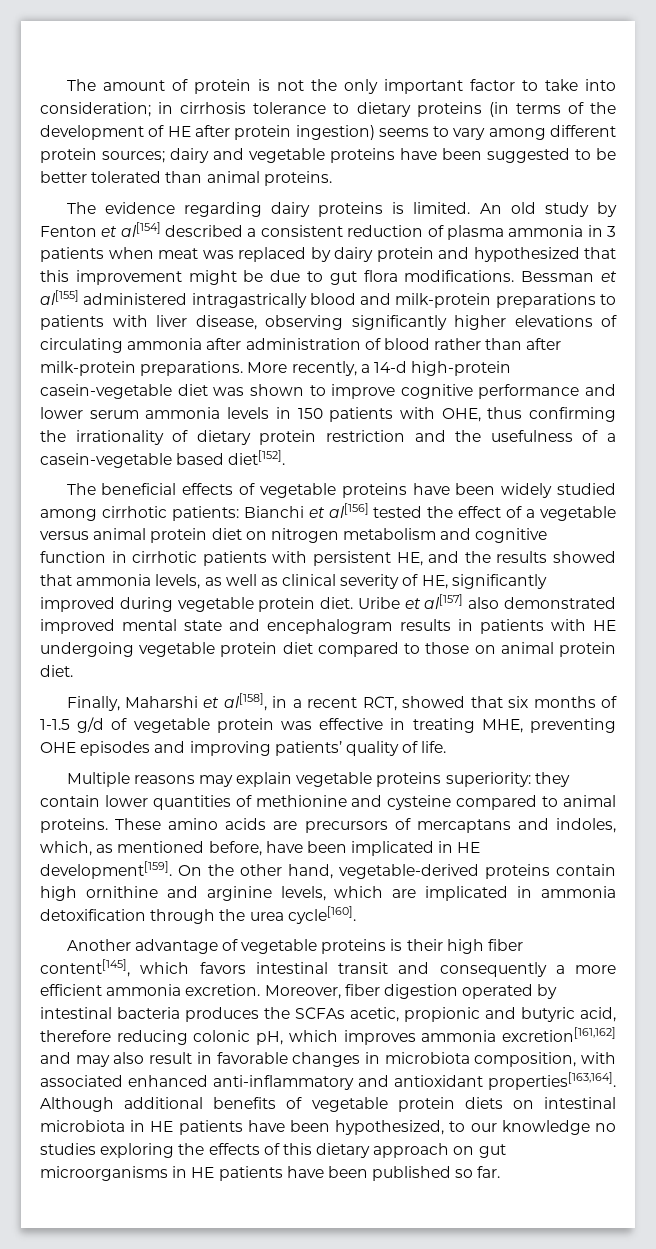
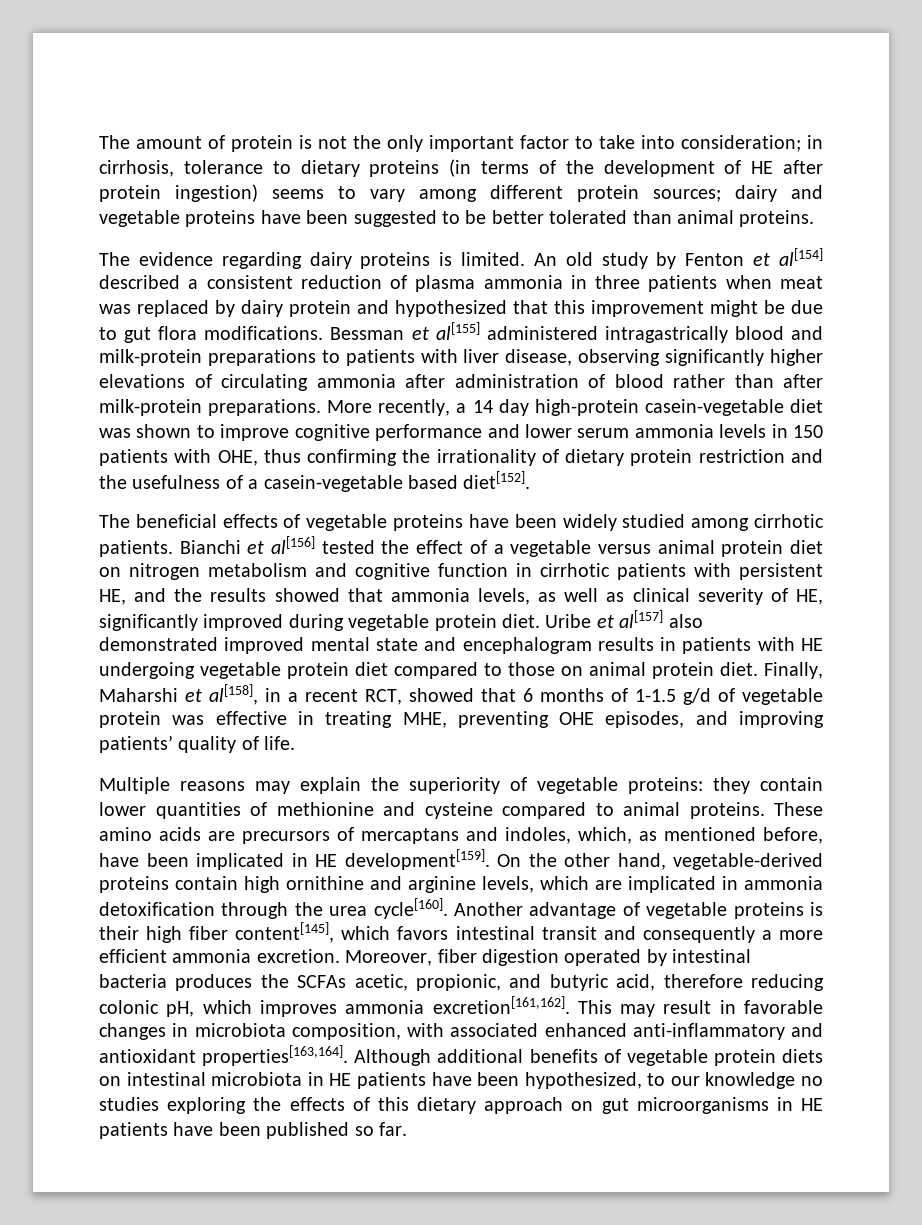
- The amount of protein is not the only important factor to take into consideration; in cirrhosis tolerance to dietary proteins (in terms of the development of HE after protein ingestion) seems to vary among different protein sources; dairy and vegetable proteins have been suggested to be better tolerated than animal proteins.
+ The amount of protein is not the only important factor to take into consideration; in cirrhosis, tolerance to dietary proteins (in terms of the development of HE after protein ingestion) seems to vary among different protein sources; dairy and vegetable proteins have been suggested to be better tolerated than animal proteins.
- An old study by Fenton et al[154] described a consistent reduction of plasma ammonia in 3 patients when meat was replaced by dairy protein and hypothesized that this improvement might be due to gut flora modifications.
+ An old study by Fenton et al[154] described a consistent reduction of plasma ammonia in three patients when meat was replaced by dairy protein and hypothesized that this improvement might be due to gut flora modifications.
- More recently, a 14-d high-protein casein-vegetable diet was shown to improve cognitive performance and lower serum ammonia levels in 150 patients with OHE, thus confirming the irrationality of dietary protein restriction and the usefulness of a casein-vegetable based diet[152].
+ More recently, a 14 day high-protein casein-vegetable diet was shown to improve cognitive performance and lower serum ammonia levels in 150 patients with OHE, thus confirming the irrationality of dietary protein restriction and the usefulness of a casein-vegetable based diet[152].
- The beneficial effects of vegetable proteins have been widely studied among cirrhotic patients: Bianchi et al[156] tested the effect of a vegetable versus animal protein diet on nitrogen metabolism and cognitive function in cirrhotic patients with persistent HE, and the results showed that ammonia levels, as well as clinical severity of HE, significantly improved during vegetable protein diet.
+ The beneficial effects of vegetable proteins have been widely studied among cirrhotic patients. Bianchi et al[156] tested the effect of a vegetable versus animal protein diet on nitrogen metabolism and cognitive function in cirrhotic patients with persistent HE, and the results showed that ammonia levels, as well as clinical severity of HE, significantly improved during vegetable protein diet.
- Uribe et al[157] also demonstrated improved mental state and encephalogram results in patients with HE undergoing vegetable protein diet compared to those on animal protein diet.
- Finally, Maharshi et al[158], in a recent RCT, showed that six months of 1-1.5 g/d of vegetable protein was effective in treating MHE, preventing OHE episodes and improving patients’ quality of life.
+ Uribe et al[157] also demonstrated improved mental state and encephalogram results in patients with HE undergoing vegetable protein diet compared to those on animal protein diet. Finally, Maharshi et al[158], in a recent RCT, showed that 6 months of 1-1.5 g/d of vegetable protein was effective in treating MHE, preventing OHE episodes, and improving patients’ quality of life.
- Multiple reasons may explain vegetable proteins superiority: they contain lower quantities of methionine and cysteine compared to animal proteins.
+ Multiple reasons may explain the superiority of vegetable proteins: they contain lower quantities of methionine and cysteine compared to animal proteins.
- On the other hand, vegetable-derived proteins contain high ornithine and arginine levels, which are implicated in ammonia detoxification through the urea cycle[160].
- Another advantage of vegetable proteins is their high fiber content[145], which favors intestinal transit and consequently a more efficient ammonia excretion.
+ On the other hand, vegetable-derived proteins contain high ornithine and arginine levels, which are implicated in ammonia detoxification through the urea cycle[160]. Another advantage of vegetable proteins is their high fiber content[145], which favors intestinal transit and consequently a more efficient ammonia excretion.
- Moreover, fiber digestion operated by intestinal bacteria produces the SCFAs acetic, propionic and butyric acid, therefore reducing colonic pH, which improves ammonia excretion[161,162] and may also result in favorable changes in microbiota composition, with associated enhanced anti-inflammatory and antioxidant properties[163,164].
+ Moreover, fiber digestion operated by intestinal bacteria produces the SCFAs acetic, propionic, and butyric acid, therefore reducing colonic pH, which improves ammonia excretion[161,162]. This may result in favorable changes in microbiota composition, with associated enhanced anti-inflammatory and antioxidant properties[163,164].

